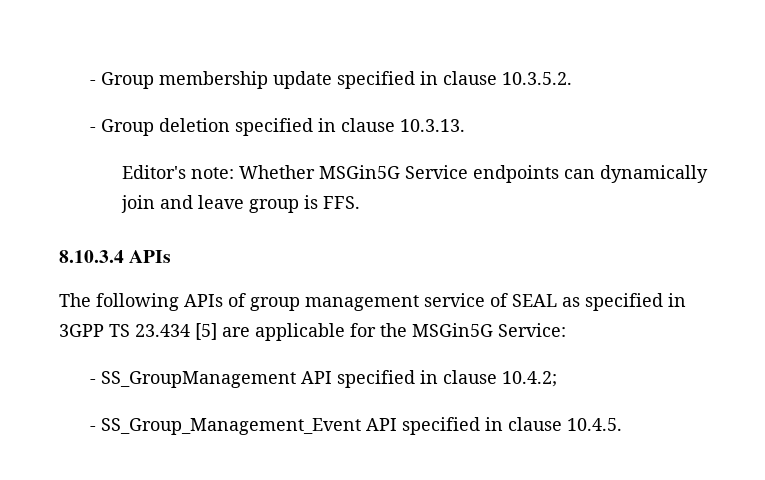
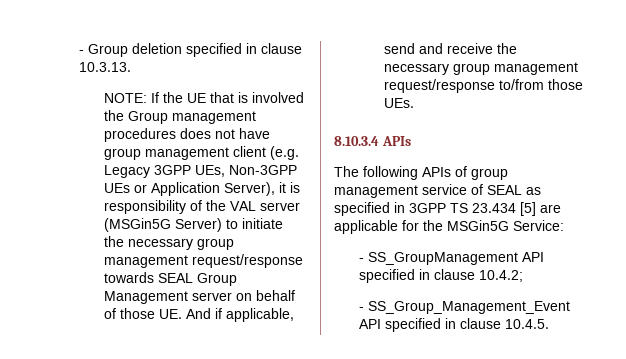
- - Group membership update specified in clause 10.3.5.2.
- Editor's note: Whether MSGin5G Service endpoints can dynamically join and leave group is FFS.
+ NOTE: If the UE that is involved the Group management procedures does not have group management client (e.g. Legacy 3GPP UEs, Non-3GPP UEs or Application Server), it is responsibility of the VAL server (MSGin5G Server) to initiate the necessary group management request/response towards SEAL Group Management server on behalf of those UE. And if applicable, send and receive the necessary group management request/response to/from those UEs.

